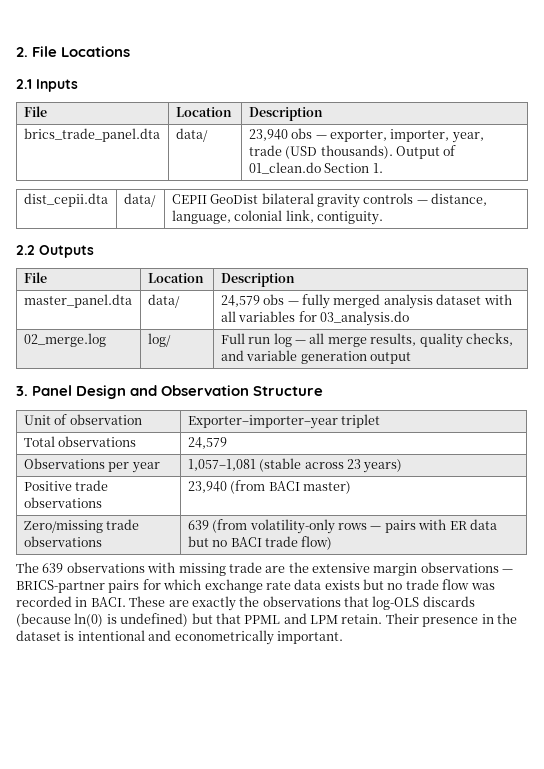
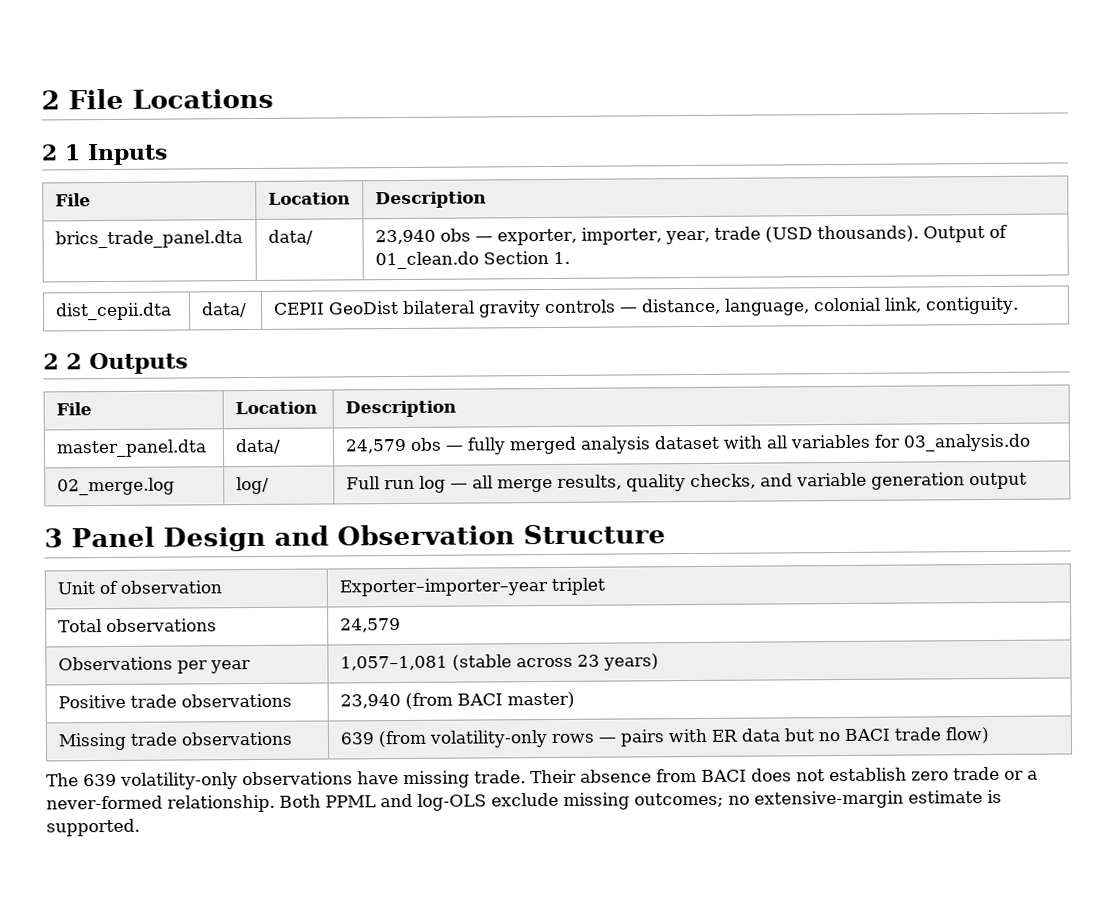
- 2. File Locations
+ 2 File Locations
- 2.1 Inputs
+ 2 1 Inputs
- 2.2 Outputs
+ 2 2 Outputs
- 3. Panel Design and Observation Structure
+ 3 Panel Design and Observation Structure
- Zero/missing trade observations | 639 (from volatility-only rows — pairs with ER data but no BACI trade flow)
+ Missing trade observations | 639 (from volatility-only rows — pairs with ER data but no BACI trade flow)
- The 639 observations with missing trade are the extensive margin observations — BRICS-partner pairs for which exchange rate data exists but no trade flow was recorded in BACI. These are exactly the observations that log-OLS discards (because ln(0) is undefined) but that PPML and LPM retain. Their presence in the dataset is intentional and econometrically important.
+ The 639 volatility-only observations have missing trade. Their absence from BACI does not establish zero trade or a never-formed relationship. Both PPML and log-OLS exclude missing outcomes; no extensive-margin estimate is supported.

